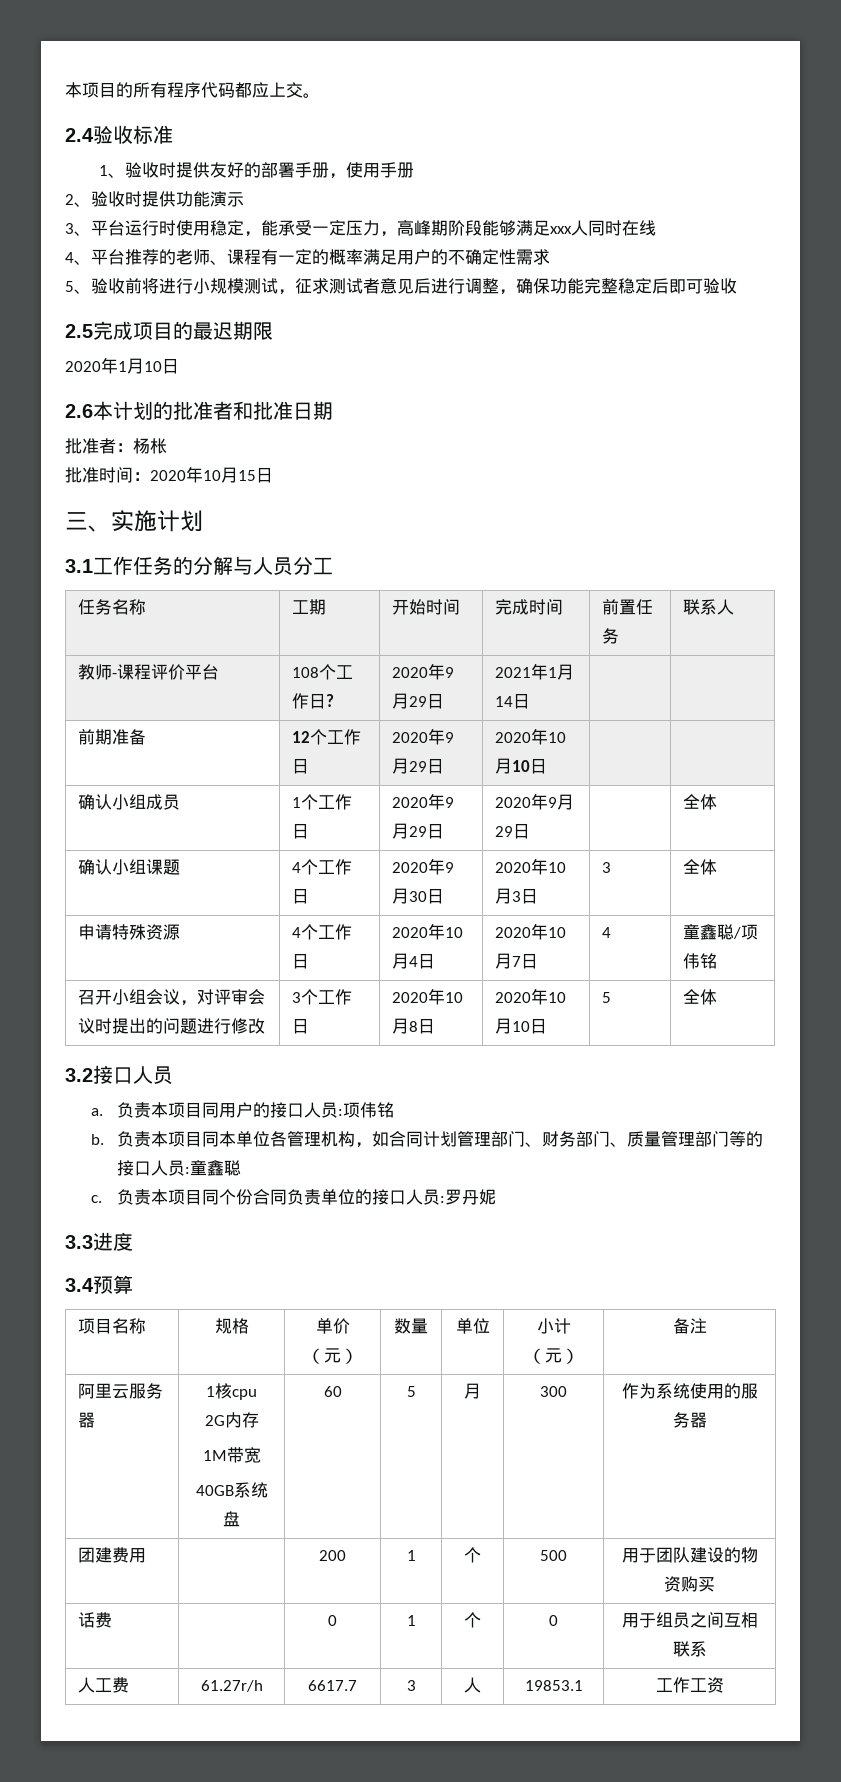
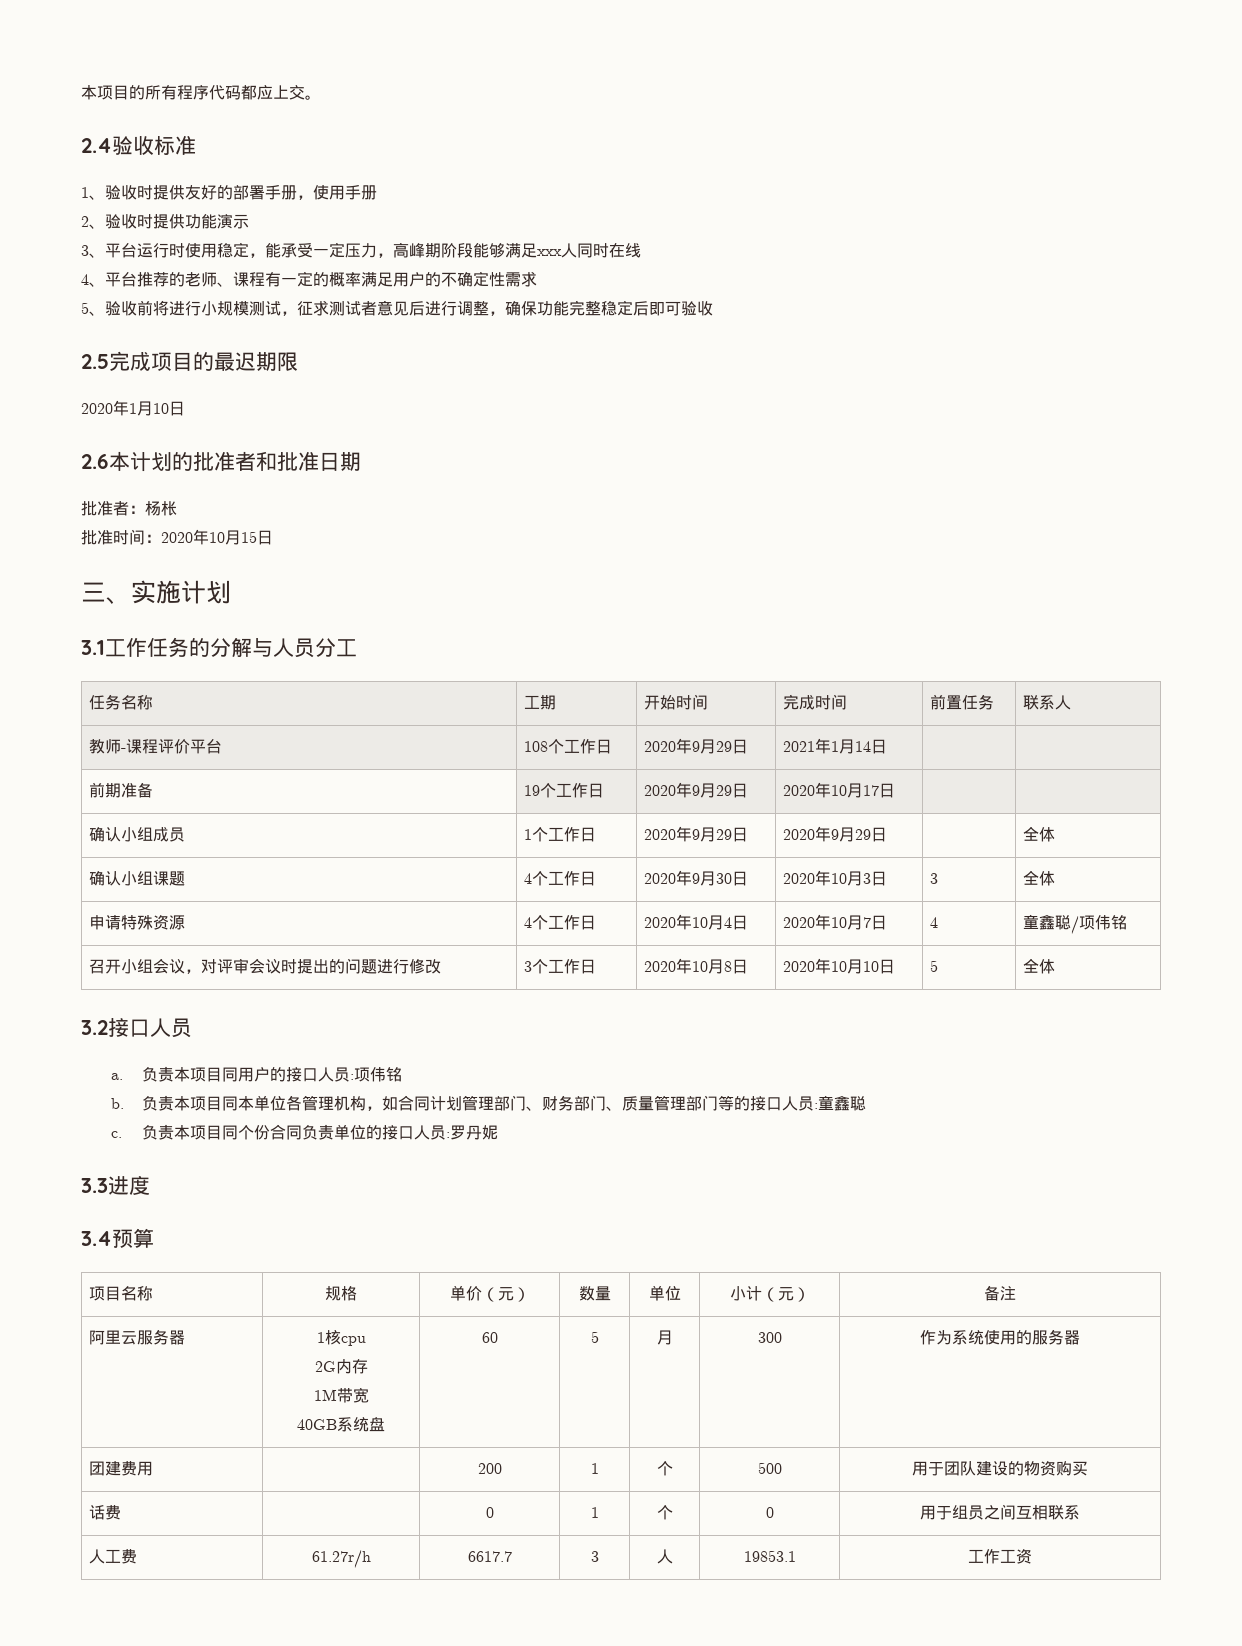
- 教师-课程评价平台 | 108个工作日? | 2020年9月29日 | 2021年1月14日 | |
+ 教师-课程评价平台 | 108个工作日 | 2020年9月29日 | 2021年1月14日 | |
- 前期准备 | 12个工作日 | 2020年9月29日 | 2020年10月10日 | |
+ 前期准备 | 19个工作日 | 2020年9月29日 | 2020年10月17日 | |

